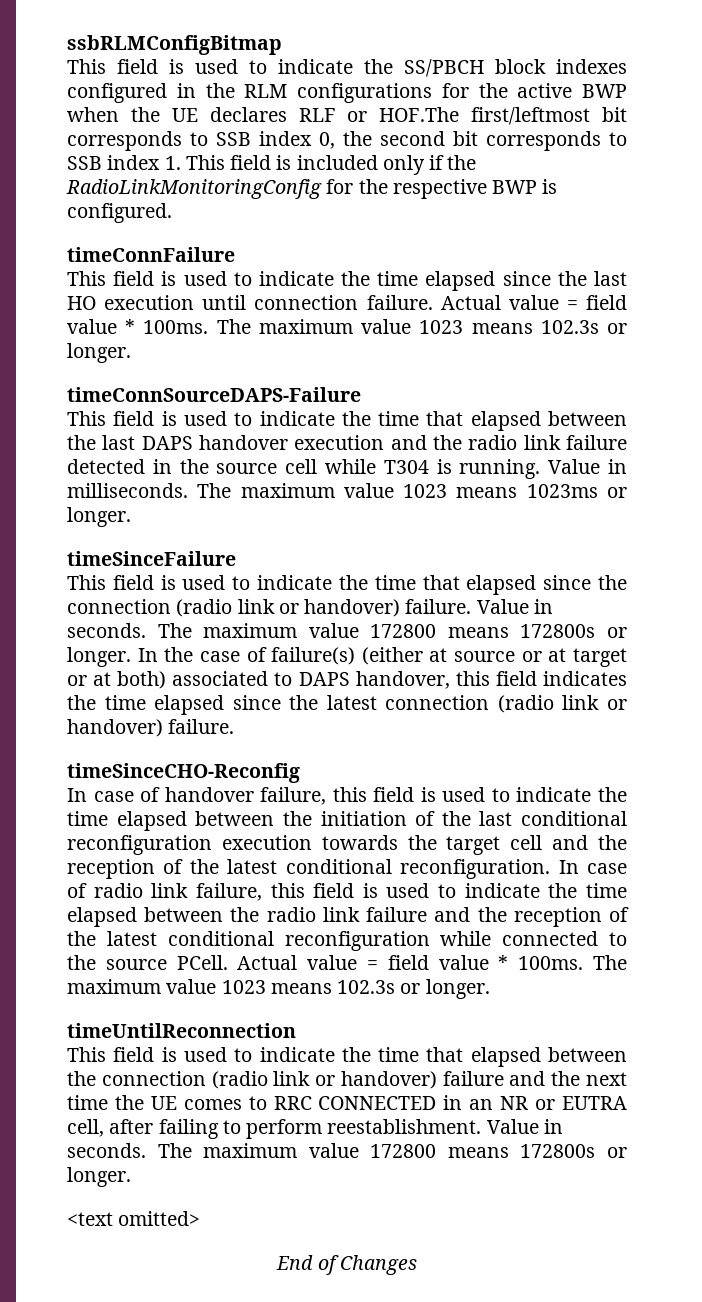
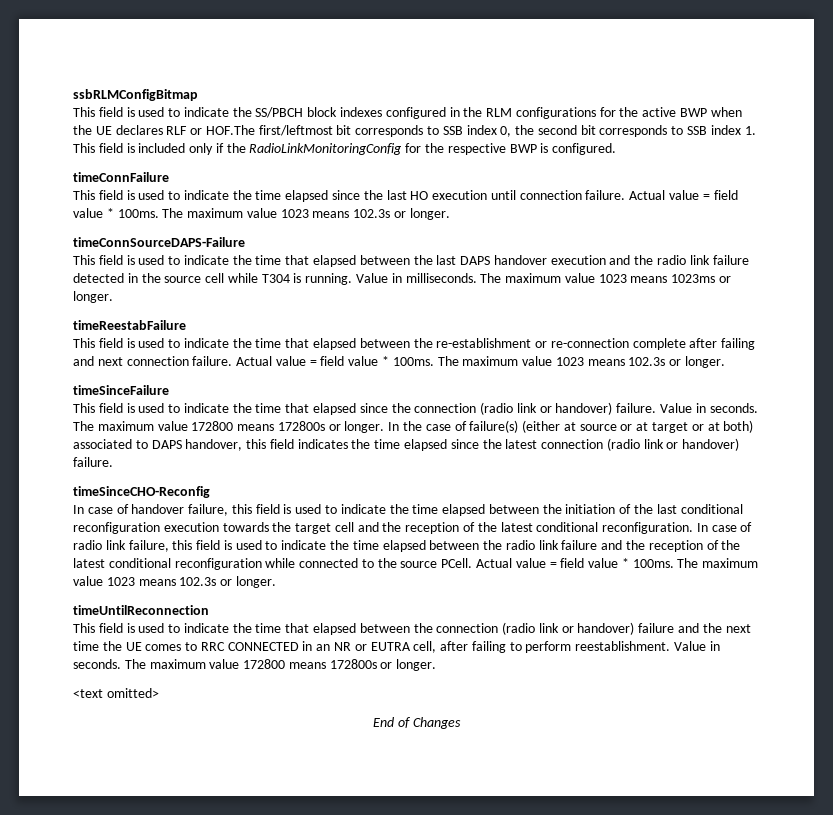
+ timeReestabFailure
+ This field is used to indicate the time that elapsed between the re-establishment or re-connection complete after failing and next connection failure. Actual value = field value * 100ms. The maximum value 1023 means 102.3s or longer.

